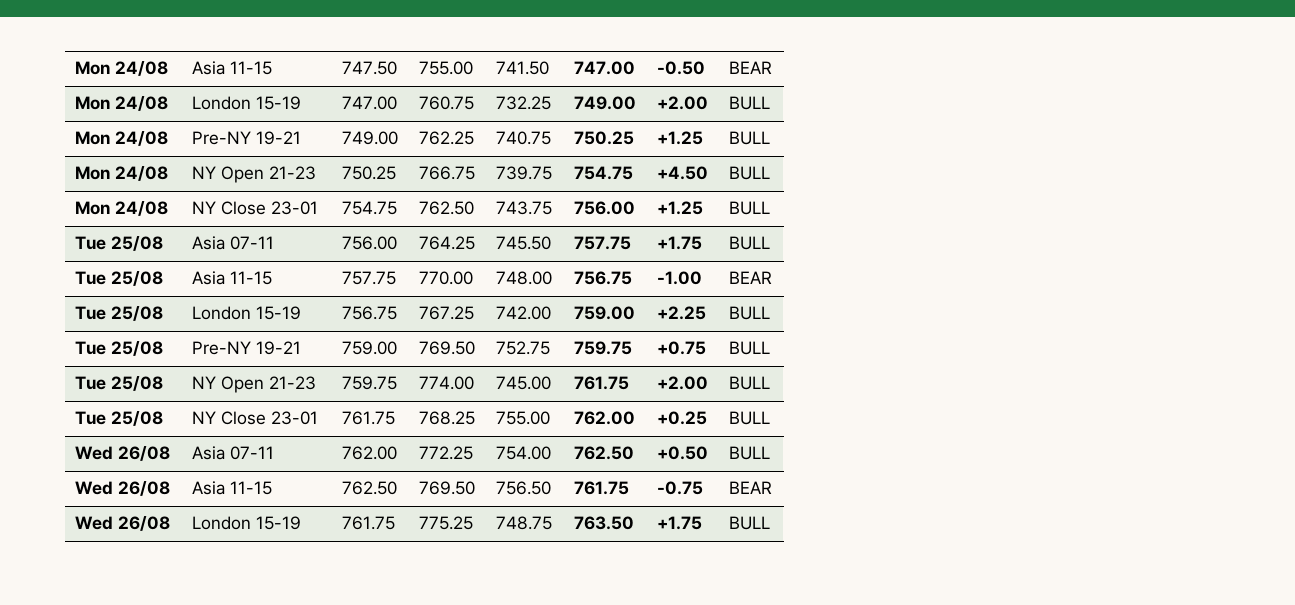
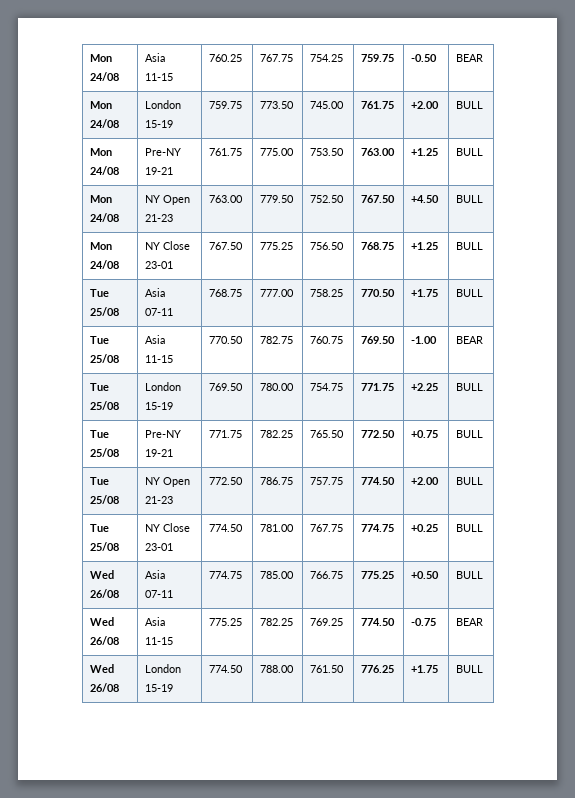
- Mon 24/08 | Asia 11-15 | 747.50 | 755.00 | 741.50 | 747.00 | -0.50 | BEAR
+ Mon 24/08 | Asia 11-15 | 760.25 | 767.75 | 754.25 | 759.75 | -0.50 | BEAR
- Mon 24/08 | London 15-19 | 747.00 | 760.75 | 732.25 | 749.00 | +2.00 | BULL
+ Mon 24/08 | London 15-19 | 759.75 | 773.50 | 745.00 | 761.75 | +2.00 | BULL
- Mon 24/08 | Pre-NY 19-21 | 749.00 | 762.25 | 740.75 | 750.25 | +1.25 | BULL
+ Mon 24/08 | Pre-NY 19-21 | 761.75 | 775.00 | 753.50 | 763.00 | +1.25 | BULL
- Mon 24/08 | NY Open 21-23 | 750.25 | 766.75 | 739.75 | 754.75 | +4.50 | BULL
+ Mon 24/08 | NY Open 21-23 | 763.00 | 779.50 | 752.50 | 767.50 | +4.50 | BULL
- Mon 24/08 | NY Close 23-01 | 754.75 | 762.50 | 743.75 | 756.00 | +1.25 | BULL
+ Mon 24/08 | NY Close 23-01 | 767.50 | 775.25 | 756.50 | 768.75 | +1.25 | BULL
- Tue 25/08 | Asia 07-11 | 756.00 | 764.25 | 745.50 | 757.75 | +1.75 | BULL
+ Tue 25/08 | Asia 07-11 | 768.75 | 777.00 | 758.25 | 770.50 | +1.75 | BULL
- Tue 25/08 | Asia 11-15 | 757.75 | 770.00 | 748.00 | 756.75 | -1.00 | BEAR
+ Tue 25/08 | Asia 11-15 | 770.50 | 782.75 | 760.75 | 769.50 | -1.00 | BEAR
- Tue 25/08 | London 15-19 | 756.75 | 767.25 | 742.00 | 759.00 | +2.25 | BULL
+ Tue 25/08 | London 15-19 | 769.50 | 780.00 | 754.75 | 771.75 | +2.25 | BULL
- Tue 25/08 | Pre-NY 19-21 | 759.00 | 769.50 | 752.75 | 759.75 | +0.75 | BULL
+ Tue 25/08 | Pre-NY 19-21 | 771.75 | 782.25 | 765.50 | 772.50 | +0.75 | BULL
- Tue 25/08 | NY Open 21-23 | 759.75 | 774.00 | 745.00 | 761.75 | +2.00 | BULL
+ Tue 25/08 | NY Open 21-23 | 772.50 | 786.75 | 757.75 | 774.50 | +2.00 | BULL
- Tue 25/08 | NY Close 23-01 | 761.75 | 768.25 | 755.00 | 762.00 | +0.25 | BULL
+ Tue 25/08 | NY Close 23-01 | 774.50 | 781.00 | 767.75 | 774.75 | +0.25 | BULL
- Wed 26/08 | Asia 07-11 | 762.00 | 772.25 | 754.00 | 762.50 | +0.50 | BULL
+ Wed 26/08 | Asia 07-11 | 774.75 | 785.00 | 766.75 | 775.25 | +0.50 | BULL
- Wed 26/08 | Asia 11-15 | 762.50 | 769.50 | 756.50 | 761.75 | -0.75 | BEAR
+ Wed 26/08 | Asia 11-15 | 775.25 | 782.25 | 769.25 | 774.50 | -0.75 | BEAR
- Wed 26/08 | London 15-19 | 761.75 | 775.25 | 748.75 | 763.50 | +1.75 | BULL
+ Wed 26/08 | London 15-19 | 774.50 | 788.00 | 761.50 | 776.25 | +1.75 | BULL

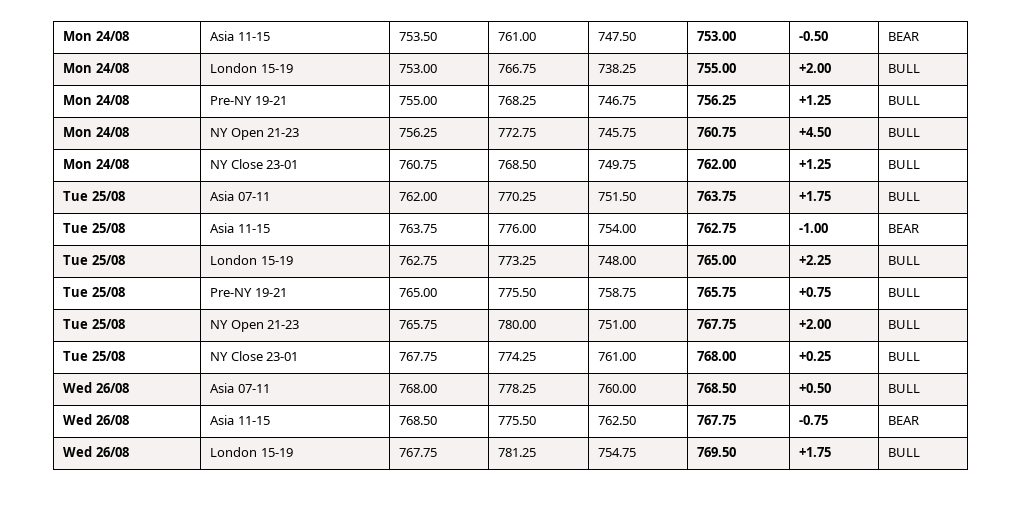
- Mon 24/08 | Asia 11-15 | 760.25 | 767.75 | 754.25 | 759.75 | -0.50 | BEAR
+ Mon 24/08 | Asia 11-15 | 753.50 | 761.00 | 747.50 | 753.00 | -0.50 | BEAR
- Mon 24/08 | London 15-19 | 759.75 | 773.50 | 745.00 | 761.75 | +2.00 | BULL
+ Mon 24/08 | London 15-19 | 753.00 | 766.75 | 738.25 | 755.00 | +2.00 | BULL
- Mon 24/08 | Pre-NY 19-21 | 761.75 | 775.00 | 753.50 | 763.00 | +1.25 | BULL
+ Mon 24/08 | Pre-NY 19-21 | 755.00 | 768.25 | 746.75 | 756.25 | +1.25 | BULL
- Mon 24/08 | NY Open 21-23 | 763.00 | 779.50 | 752.50 | 767.50 | +4.50 | BULL
+ Mon 24/08 | NY Open 21-23 | 756.25 | 772.75 | 745.75 | 760.75 | +4.50 | BULL
- Mon 24/08 | NY Close 23-01 | 767.50 | 775.25 | 756.50 | 768.75 | +1.25 | BULL
+ Mon 24/08 | NY Close 23-01 | 760.75 | 768.50 | 749.75 | 762.00 | +1.25 | BULL
- Tue 25/08 | Asia 07-11 | 768.75 | 777.00 | 758.25 | 770.50 | +1.75 | BULL
+ Tue 25/08 | Asia 07-11 | 762.00 | 770.25 | 751.50 | 763.75 | +1.75 | BULL
- Tue 25/08 | Asia 11-15 | 770.50 | 782.75 | 760.75 | 769.50 | -1.00 | BEAR
+ Tue 25/08 | Asia 11-15 | 763.75 | 776.00 | 754.00 | 762.75 | -1.00 | BEAR
- Tue 25/08 | London 15-19 | 769.50 | 780.00 | 754.75 | 771.75 | +2.25 | BULL
+ Tue 25/08 | London 15-19 | 762.75 | 773.25 | 748.00 | 765.00 | +2.25 | BULL
- Tue 25/08 | Pre-NY 19-21 | 771.75 | 782.25 | 765.50 | 772.50 | +0.75 | BULL
+ Tue 25/08 | Pre-NY 19-21 | 765.00 | 775.50 | 758.75 | 765.75 | +0.75 | BULL
- Tue 25/08 | NY Open 21-23 | 772.50 | 786.75 | 757.75 | 774.50 | +2.00 | BULL
+ Tue 25/08 | NY Open 21-23 | 765.75 | 780.00 | 751.00 | 767.75 | +2.00 | BULL
- Tue 25/08 | NY Close 23-01 | 774.50 | 781.00 | 767.75 | 774.75 | +0.25 | BULL
+ Tue 25/08 | NY Close 23-01 | 767.75 | 774.25 | 761.00 | 768.00 | +0.25 | BULL
- Wed 26/08 | Asia 07-11 | 774.75 | 785.00 | 766.75 | 775.25 | +0.50 | BULL
+ Wed 26/08 | Asia 07-11 | 768.00 | 778.25 | 760.00 | 768.50 | +0.50 | BULL
- Wed 26/08 | Asia 11-15 | 775.25 | 782.25 | 769.25 | 774.50 | -0.75 | BEAR
+ Wed 26/08 | Asia 11-15 | 768.50 | 775.50 | 762.50 | 767.75 | -0.75 | BEAR
- Wed 26/08 | London 15-19 | 774.50 | 788.00 | 761.50 | 776.25 | +1.75 | BULL
+ Wed 26/08 | London 15-19 | 767.75 | 781.25 | 754.75 | 769.50 | +1.75 | BULL

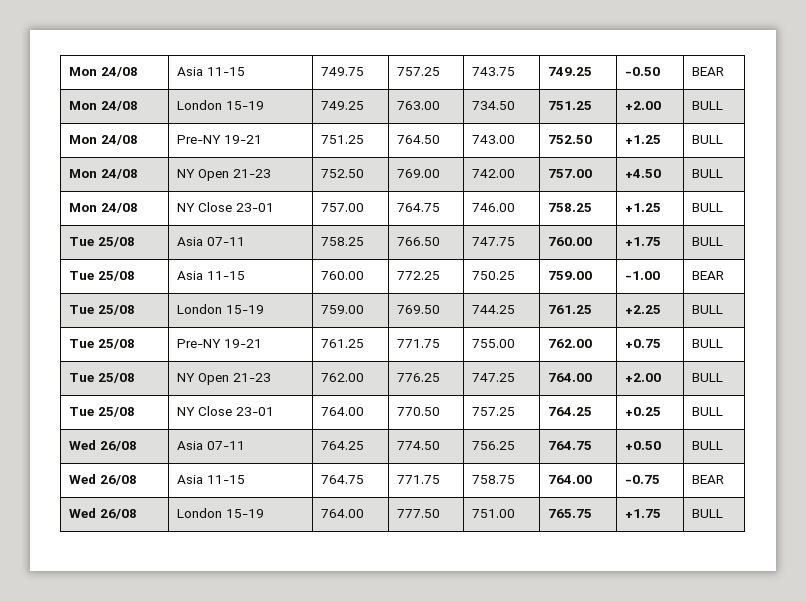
- Mon 24/08 | Asia 11-15 | 753.50 | 761.00 | 747.50 | 753.00 | -0.50 | BEAR
+ Mon 24/08 | Asia 11-15 | 749.75 | 757.25 | 743.75 | 749.25 | -0.50 | BEAR
- Mon 24/08 | London 15-19 | 753.00 | 766.75 | 738.25 | 755.00 | +2.00 | BULL
+ Mon 24/08 | London 15-19 | 749.25 | 763.00 | 734.50 | 751.25 | +2.00 | BULL
- Mon 24/08 | Pre-NY 19-21 | 755.00 | 768.25 | 746.75 | 756.25 | +1.25 | BULL
+ Mon 24/08 | Pre-NY 19-21 | 751.25 | 764.50 | 743.00 | 752.50 | +1.25 | BULL
- Mon 24/08 | NY Open 21-23 | 756.25 | 772.75 | 745.75 | 760.75 | +4.50 | BULL
+ Mon 24/08 | NY Open 21-23 | 752.50 | 769.00 | 742.00 | 757.00 | +4.50 | BULL
- Mon 24/08 | NY Close 23-01 | 760.75 | 768.50 | 749.75 | 762.00 | +1.25 | BULL
+ Mon 24/08 | NY Close 23-01 | 757.00 | 764.75 | 746.00 | 758.25 | +1.25 | BULL
- Tue 25/08 | Asia 07-11 | 762.00 | 770.25 | 751.50 | 763.75 | +1.75 | BULL
+ Tue 25/08 | Asia 07-11 | 758.25 | 766.50 | 747.75 | 760.00 | +1.75 | BULL
- Tue 25/08 | Asia 11-15 | 763.75 | 776.00 | 754.00 | 762.75 | -1.00 | BEAR
+ Tue 25/08 | Asia 11-15 | 760.00 | 772.25 | 750.25 | 759.00 | -1.00 | BEAR
- Tue 25/08 | London 15-19 | 762.75 | 773.25 | 748.00 | 765.00 | +2.25 | BULL
+ Tue 25/08 | London 15-19 | 759.00 | 769.50 | 744.25 | 761.25 | +2.25 | BULL
- Tue 25/08 | Pre-NY 19-21 | 765.00 | 775.50 | 758.75 | 765.75 | +0.75 | BULL
+ Tue 25/08 | Pre-NY 19-21 | 761.25 | 771.75 | 755.00 | 762.00 | +0.75 | BULL
- Tue 25/08 | NY Open 21-23 | 765.75 | 780.00 | 751.00 | 767.75 | +2.00 | BULL
+ Tue 25/08 | NY Open 21-23 | 762.00 | 776.25 | 747.25 | 764.00 | +2.00 | BULL
- Tue 25/08 | NY Close 23-01 | 767.75 | 774.25 | 761.00 | 768.00 | +0.25 | BULL
+ Tue 25/08 | NY Close 23-01 | 764.00 | 770.50 | 757.25 | 764.25 | +0.25 | BULL
- Wed 26/08 | Asia 07-11 | 768.00 | 778.25 | 760.00 | 768.50 | +0.50 | BULL
+ Wed 26/08 | Asia 07-11 | 764.25 | 774.50 | 756.25 | 764.75 | +0.50 | BULL
- Wed 26/08 | Asia 11-15 | 768.50 | 775.50 | 762.50 | 767.75 | -0.75 | BEAR
+ Wed 26/08 | Asia 11-15 | 764.75 | 771.75 | 758.75 | 764.00 | -0.75 | BEAR
- Wed 26/08 | London 15-19 | 767.75 | 781.25 | 754.75 | 769.50 | +1.75 | BULL
+ Wed 26/08 | London 15-19 | 764.00 | 777.50 | 751.00 | 765.75 | +1.75 | BULL

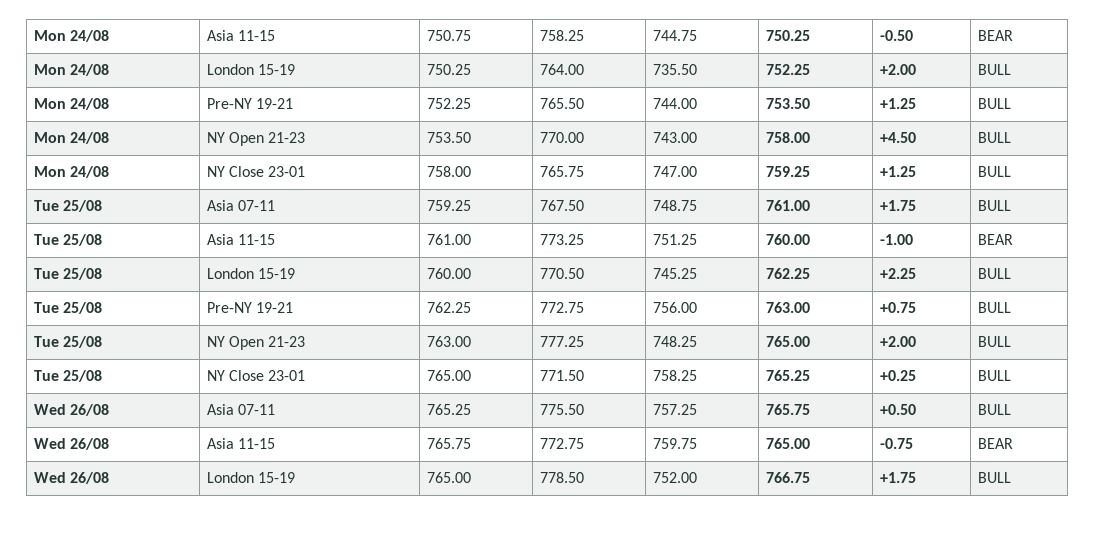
- Mon 24/08 | Asia 11-15 | 749.75 | 757.25 | 743.75 | 749.25 | -0.50 | BEAR
+ Mon 24/08 | Asia 11-15 | 750.75 | 758.25 | 744.75 | 750.25 | -0.50 | BEAR
- Mon 24/08 | London 15-19 | 749.25 | 763.00 | 734.50 | 751.25 | +2.00 | BULL
+ Mon 24/08 | London 15-19 | 750.25 | 764.00 | 735.50 | 752.25 | +2.00 | BULL
- Mon 24/08 | Pre-NY 19-21 | 751.25 | 764.50 | 743.00 | 752.50 | +1.25 | BULL
+ Mon 24/08 | Pre-NY 19-21 | 752.25 | 765.50 | 744.00 | 753.50 | +1.25 | BULL
- Mon 24/08 | NY Open 21-23 | 752.50 | 769.00 | 742.00 | 757.00 | +4.50 | BULL
+ Mon 24/08 | NY Open 21-23 | 753.50 | 770.00 | 743.00 | 758.00 | +4.50 | BULL
- Mon 24/08 | NY Close 23-01 | 757.00 | 764.75 | 746.00 | 758.25 | +1.25 | BULL
+ Mon 24/08 | NY Close 23-01 | 758.00 | 765.75 | 747.00 | 759.25 | +1.25 | BULL
- Tue 25/08 | Asia 07-11 | 758.25 | 766.50 | 747.75 | 760.00 | +1.75 | BULL
+ Tue 25/08 | Asia 07-11 | 759.25 | 767.50 | 748.75 | 761.00 | +1.75 | BULL
- Tue 25/08 | Asia 11-15 | 760.00 | 772.25 | 750.25 | 759.00 | -1.00 | BEAR
+ Tue 25/08 | Asia 11-15 | 761.00 | 773.25 | 751.25 | 760.00 | -1.00 | BEAR
- Tue 25/08 | London 15-19 | 759.00 | 769.50 | 744.25 | 761.25 | +2.25 | BULL
+ Tue 25/08 | London 15-19 | 760.00 | 770.50 | 745.25 | 762.25 | +2.25 | BULL
- Tue 25/08 | Pre-NY 19-21 | 761.25 | 771.75 | 755.00 | 762.00 | +0.75 | BULL
+ Tue 25/08 | Pre-NY 19-21 | 762.25 | 772.75 | 756.00 | 763.00 | +0.75 | BULL
- Tue 25/08 | NY Open 21-23 | 762.00 | 776.25 | 747.25 | 764.00 | +2.00 | BULL
+ Tue 25/08 | NY Open 21-23 | 763.00 | 777.25 | 748.25 | 765.00 | +2.00 | BULL
- Tue 25/08 | NY Close 23-01 | 764.00 | 770.50 | 757.25 | 764.25 | +0.25 | BULL
+ Tue 25/08 | NY Close 23-01 | 765.00 | 771.50 | 758.25 | 765.25 | +0.25 | BULL
- Wed 26/08 | Asia 07-11 | 764.25 | 774.50 | 756.25 | 764.75 | +0.50 | BULL
+ Wed 26/08 | Asia 07-11 | 765.25 | 775.50 | 757.25 | 765.75 | +0.50 | BULL
- Wed 26/08 | Asia 11-15 | 764.75 | 771.75 | 758.75 | 764.00 | -0.75 | BEAR
+ Wed 26/08 | Asia 11-15 | 765.75 | 772.75 | 759.75 | 765.00 | -0.75 | BEAR
- Wed 26/08 | London 15-19 | 764.00 | 777.50 | 751.00 | 765.75 | +1.75 | BULL
+ Wed 26/08 | London 15-19 | 765.00 | 778.50 | 752.00 | 766.75 | +1.75 | BULL

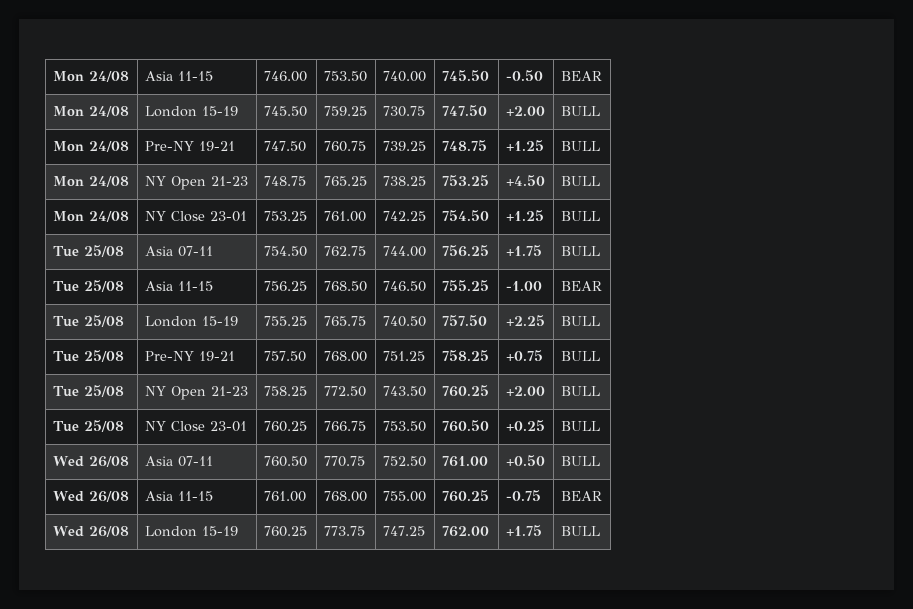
- Mon 24/08 | Asia 11-15 | 750.75 | 758.25 | 744.75 | 750.25 | -0.50 | BEAR
+ Mon 24/08 | Asia 11-15 | 746.00 | 753.50 | 740.00 | 745.50 | -0.50 | BEAR
- Mon 24/08 | London 15-19 | 750.25 | 764.00 | 735.50 | 752.25 | +2.00 | BULL
+ Mon 24/08 | London 15-19 | 745.50 | 759.25 | 730.75 | 747.50 | +2.00 | BULL
- Mon 24/08 | Pre-NY 19-21 | 752.25 | 765.50 | 744.00 | 753.50 | +1.25 | BULL
+ Mon 24/08 | Pre-NY 19-21 | 747.50 | 760.75 | 739.25 | 748.75 | +1.25 | BULL
- Mon 24/08 | NY Open 21-23 | 753.50 | 770.00 | 743.00 | 758.00 | +4.50 | BULL
+ Mon 24/08 | NY Open 21-23 | 748.75 | 765.25 | 738.25 | 753.25 | +4.50 | BULL
- Mon 24/08 | NY Close 23-01 | 758.00 | 765.75 | 747.00 | 759.25 | +1.25 | BULL
+ Mon 24/08 | NY Close 23-01 | 753.25 | 761.00 | 742.25 | 754.50 | +1.25 | BULL
- Tue 25/08 | Asia 07-11 | 759.25 | 767.50 | 748.75 | 761.00 | +1.75 | BULL
+ Tue 25/08 | Asia 07-11 | 754.50 | 762.75 | 744.00 | 756.25 | +1.75 | BULL
- Tue 25/08 | Asia 11-15 | 761.00 | 773.25 | 751.25 | 760.00 | -1.00 | BEAR
+ Tue 25/08 | Asia 11-15 | 756.25 | 768.50 | 746.50 | 755.25 | -1.00 | BEAR
- Tue 25/08 | London 15-19 | 760.00 | 770.50 | 745.25 | 762.25 | +2.25 | BULL
+ Tue 25/08 | London 15-19 | 755.25 | 765.75 | 740.50 | 757.50 | +2.25 | BULL
- Tue 25/08 | Pre-NY 19-21 | 762.25 | 772.75 | 756.00 | 763.00 | +0.75 | BULL
+ Tue 25/08 | Pre-NY 19-21 | 757.50 | 768.00 | 751.25 | 758.25 | +0.75 | BULL
- Tue 25/08 | NY Open 21-23 | 763.00 | 777.25 | 748.25 | 765.00 | +2.00 | BULL
+ Tue 25/08 | NY Open 21-23 | 758.25 | 772.50 | 743.50 | 760.25 | +2.00 | BULL
- Tue 25/08 | NY Close 23-01 | 765.00 | 771.50 | 758.25 | 765.25 | +0.25 | BULL
+ Tue 25/08 | NY Close 23-01 | 760.25 | 766.75 | 753.50 | 760.50 | +0.25 | BULL
- Wed 26/08 | Asia 07-11 | 765.25 | 775.50 | 757.25 | 765.75 | +0.50 | BULL
+ Wed 26/08 | Asia 07-11 | 760.50 | 770.75 | 752.50 | 761.00 | +0.50 | BULL
- Wed 26/08 | Asia 11-15 | 765.75 | 772.75 | 759.75 | 765.00 | -0.75 | BEAR
+ Wed 26/08 | Asia 11-15 | 761.00 | 768.00 | 755.00 | 760.25 | -0.75 | BEAR
- Wed 26/08 | London 15-19 | 765.00 | 778.50 | 752.00 | 766.75 | +1.75 | BULL
+ Wed 26/08 | London 15-19 | 760.25 | 773.75 | 747.25 | 762.00 | +1.75 | BULL

